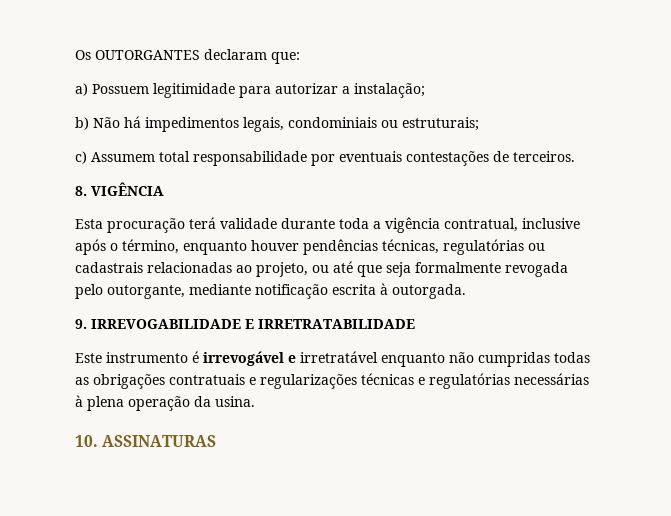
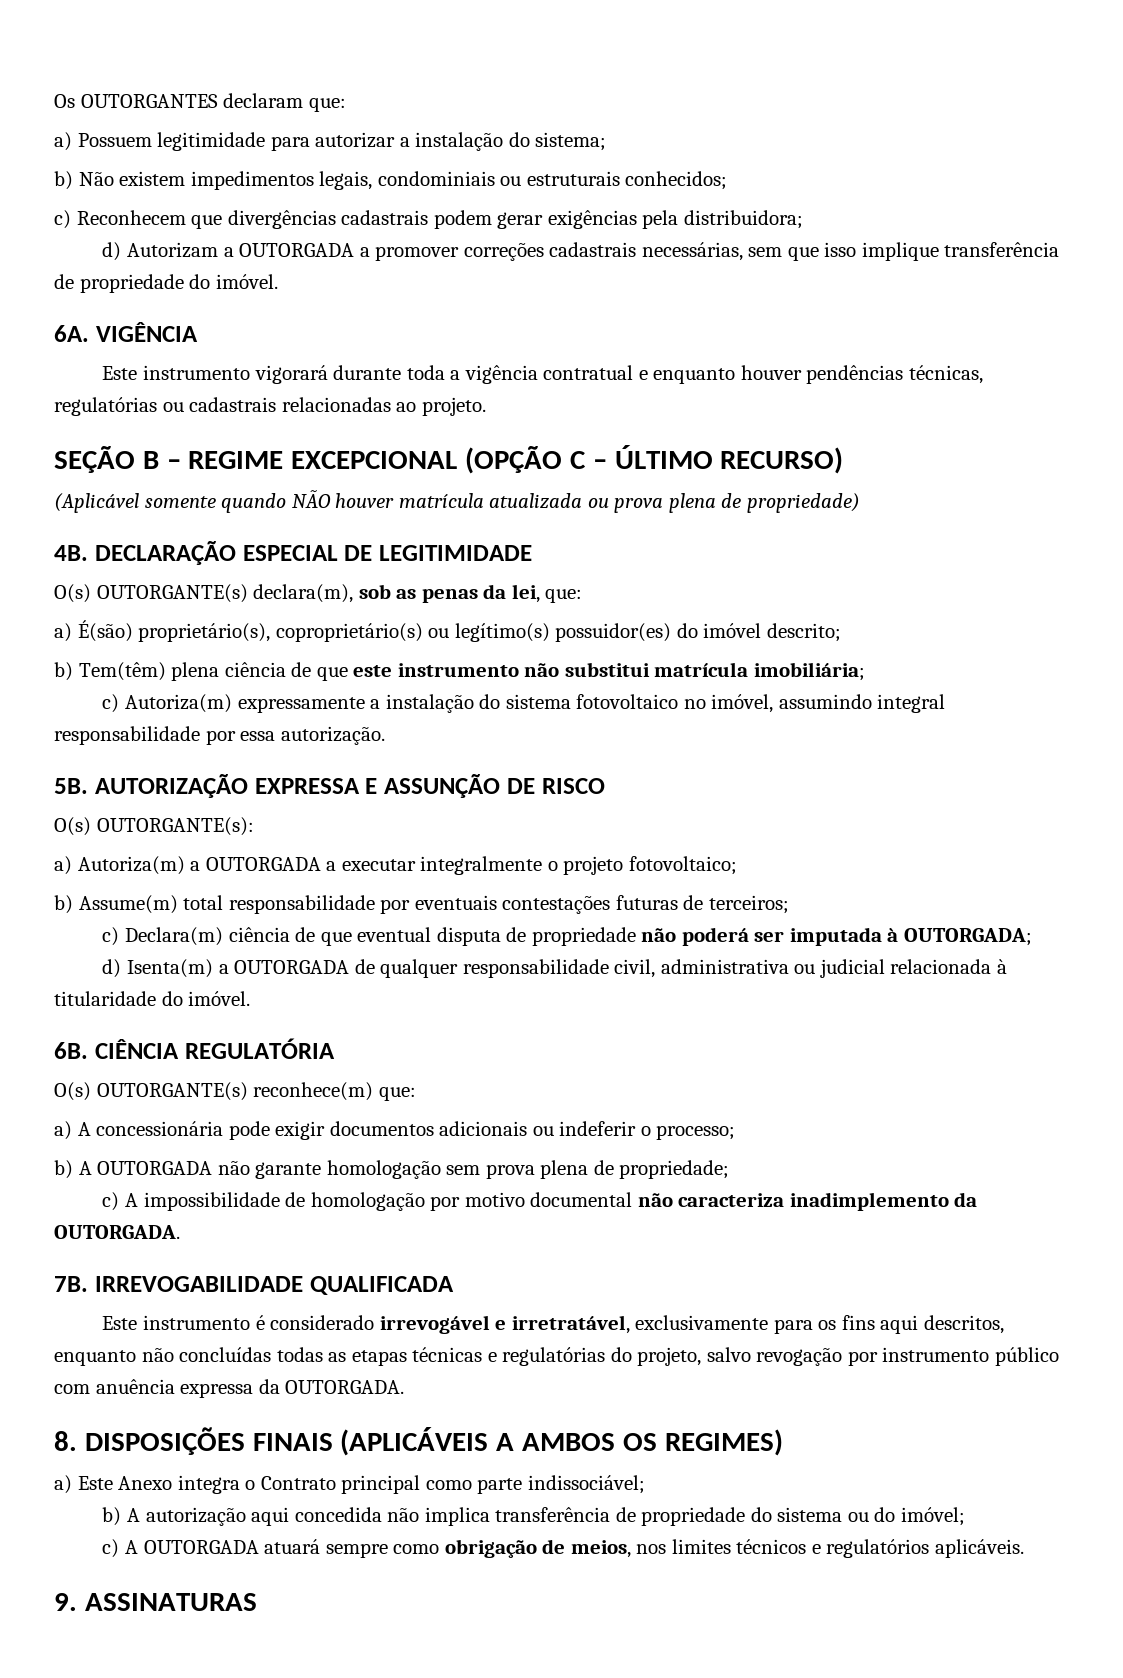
- a) Possuem legitimidade para autorizar a instalação;
+ a) Possuem legitimidade para autorizar a instalação do sistema;
- b) Não há impedimentos legais, condominiais ou estruturais;
- c) Assumem total responsabilidade por eventuais contestações de terceiros.
- 8. VIGÊNCIA
- Esta procuração terá validade durante toda a vigência contratual, inclusive após o término, enquanto houver pendências técnicas, regulatórias ou cadastrais relacionadas ao projeto, ou até que seja formalmente revogada pelo outorgante, mediante notificação escrita à outorgada.
- 9. IRREVOGABILIDADE E IRRETRATABILIDADE
+ b) Não existem impedimentos legais, condominiais ou estruturais conhecidos;
+ c) Reconhecem que divergências cadastrais podem gerar exigências pela distribuidora;
+ d) Autorizam a OUTORGADA a promover correções cadastrais necessárias, sem que isso implique transferência de propriedade do imóvel.
+ 6A. VIGÊNCIA
+ Este instrumento vigorará durante toda a vigência contratual e enquanto houver pendências técnicas, regulatórias ou cadastrais relacionadas ao projeto.
+ SEÇÃO B – REGIME EXCEPCIONAL (OPÇÃO C – ÚLTIMO RECURSO)
+ (Aplicável somente quando NÃO houver matrícula atualizada ou prova plena de propriedade)
+ 4B. DECLARAÇÃO ESPECIAL DE LEGITIMIDADE
+ O(s) OUTORGANTE(s) declara(m), sob as penas da lei, que:
+ a) É(são) proprietário(s), coproprietário(s) ou legítimo(s) possuidor(es) do imóvel descrito;
+ b) Tem(têm) plena ciência de que este instrumento não substitui matrícula imobiliária;
+ c) Autoriza(m) expressamente a instalação do sistema fotovoltaico no imóvel, assumindo integral responsabilidade por essa autorização.
+ 5B. AUTORIZAÇÃO EXPRESSA E ASSUNÇÃO DE RISCO
+ O(s) OUTORGANTE(s):
+ a) Autoriza(m) a OUTORGADA a executar integralmente o projeto fotovoltaico;
+ b) Assume(m) total responsabilidade por eventuais contestações futuras de terceiros;
+ c) Declara(m) ciência de que eventual disputa de propriedade não poderá ser imputada à OUTORGADA;
+ d) Isenta(m) a OUTORGADA de qualquer responsabilidade civil, administrativa ou judicial relacionada à titularidade do imóvel.
+ 6B. CIÊNCIA REGULATÓRIA
+ O(s) OUTORGANTE(s) reconhece(m) que:
+ a) A concessionária pode exigir documentos adicionais ou indeferir o processo;
+ b) A OUTORGADA não garante homologação sem prova plena de propriedade;
+ c) A impossibilidade de homologação por motivo documental não caracteriza inadimplemento da OUTORGADA.
+ 7B. IRREVOGABILIDADE QUALIFICADA
- Este instrumento é irrevogável e irretratável enquanto não cumpridas todas as obrigações contratuais e regularizações técnicas e regulatórias necessárias à plena operação da usina.
- 10. ASSINATURAS
+ Este instrumento é considerado irrevogável e irretratável, exclusivamente para os fins aqui descritos, enquanto não concluídas todas as etapas técnicas e regulatórias do projeto, salvo revogação por instrumento público com anuência expressa da OUTORGADA.
+ 8. DISPOSIÇÕES FINAIS (APLICÁVEIS A AMBOS OS REGIMES)
+ a) Este Anexo integra o Contrato principal como parte indissociável;
+ b) A autorização aqui concedida não implica transferência de propriedade do sistema ou do imóvel;
+ c) A OUTORGADA atuará sempre como obrigação de meios, nos limites técnicos e regulatórios aplicáveis.
+ 9. ASSINATURAS

